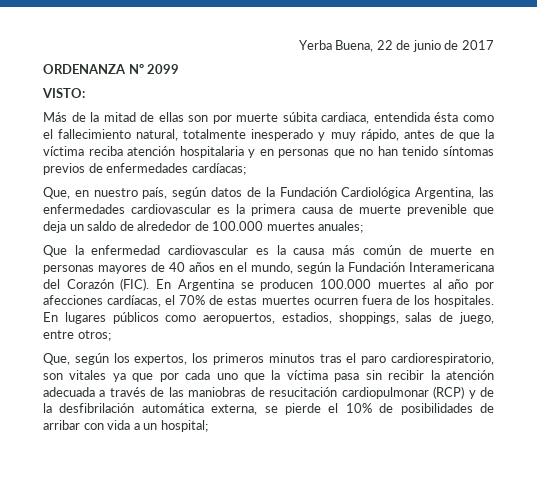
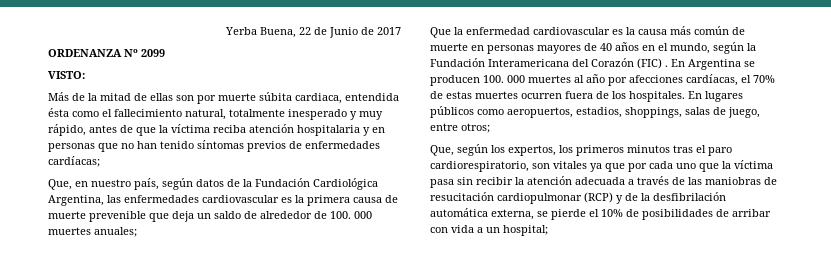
- Yerba Buena, 22 de junio de 2017
+ Yerba Buena, 22 de Junio de 2017
- Que, en nuestro país, según datos de la Fundación Cardiológica Argentina, las enfermedades cardiovascular es la primera causa de muerte prevenible que deja un saldo de alrededor de 100.000 muertes anuales;
+ Que, en nuestro país, según datos de la Fundación Cardiológica Argentina, las enfermedades cardiovascular es la primera causa de muerte prevenible que deja un saldo de alrededor de 100. 000 muertes anuales;
- Que la enfermedad cardiovascular es la causa más común de muerte en personas mayores de 40 años en el mundo, según la Fundación Interamericana del Corazón (FIC).
+ Que la enfermedad cardiovascular es la causa más común de muerte en personas mayores de 40 años en el mundo, según la Fundación Interamericana del Corazón (FIC) .
- En Argentina se producen 100.000 muertes al año por afecciones cardíacas, el 70% de estas muertes ocurren fuera de los hospitales.
+ En Argentina se producen 100. 000 muertes al año por afecciones cardíacas, el 70% de estas muertes ocurren fuera de los hospitales.

